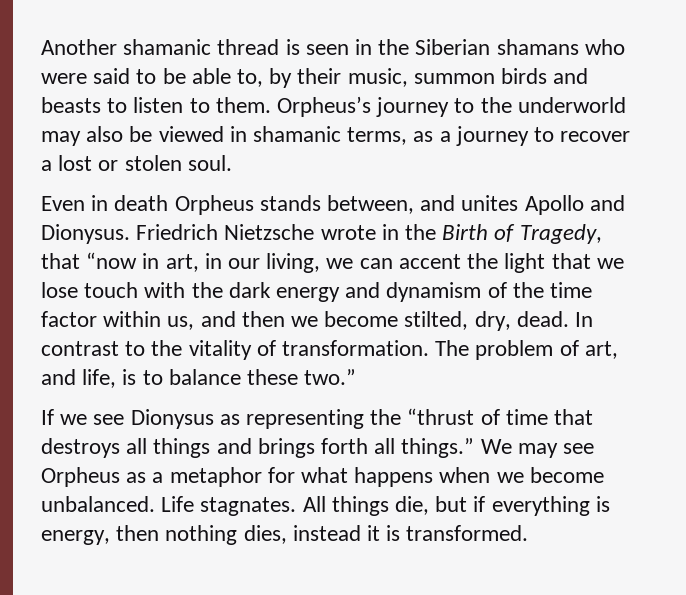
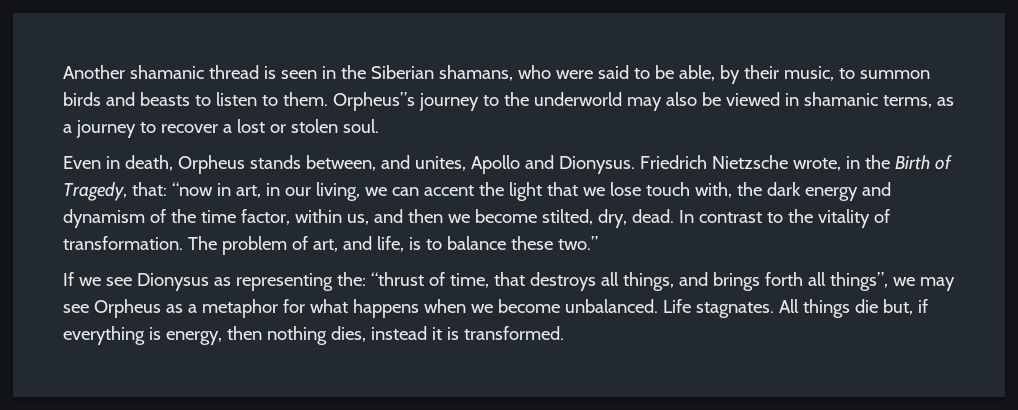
- Another shamanic thread is seen in the Siberian shamans who were said to be able to, by their music, summon birds and beasts to listen to them.
+ Another shamanic thread is seen in the Siberian shamans, who were said to be able, by their music, to summon birds and beasts to listen to them.
- Orpheus’s journey to the underworld may also be viewed in shamanic terms, as a journey to recover a lost or stolen soul.
+ Orpheus”s journey to the underworld may also be viewed in shamanic terms, as a journey to recover a lost or stolen soul.
- Even in death Orpheus stands between, and unites Apollo and Dionysus.
+ Even in death, Orpheus stands between, and unites, Apollo and Dionysus.
- Friedrich Nietzsche wrote in the Birth of Tragedy, that “now in art, in our living, we can accent the light that we lose touch with the dark energy and dynamism of the time factor within us, and then we become stilted, dry, dead.
+ Friedrich Nietzsche wrote, in the Birth of Tragedy, that: “now in art, in our living, we can accent the light that we lose touch with, the dark energy and dynamism of the time factor, within us, and then we become stilted, dry, dead.
- If we see Dionysus as representing the “thrust of time that destroys all things and brings forth all things.” We may see Orpheus as a metaphor for what happens when we become unbalanced.
+ If we see Dionysus as representing the: “thrust of time, that destroys all things, and brings forth all things”, we may see Orpheus as a metaphor for what happens when we become unbalanced.
- All things die, but if everything is energy, then nothing dies, instead it is transformed.
+ All things die but, if everything is energy, then nothing dies, instead it is transformed.

